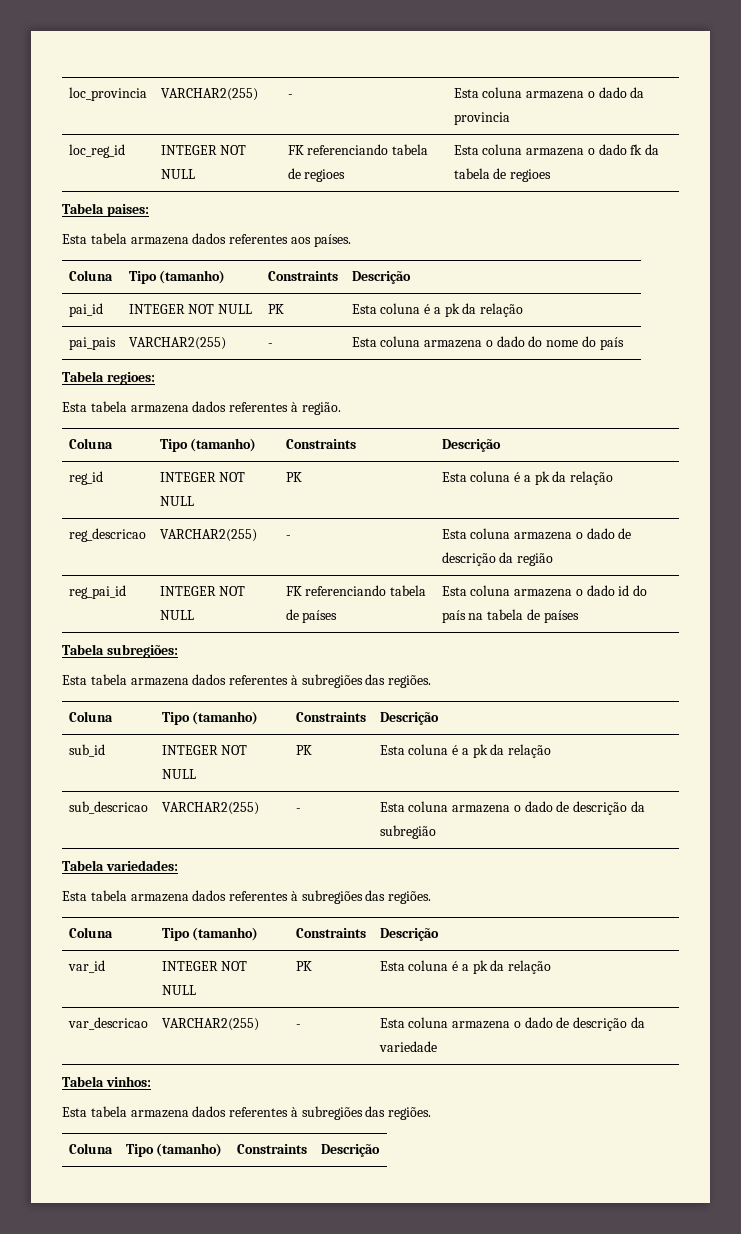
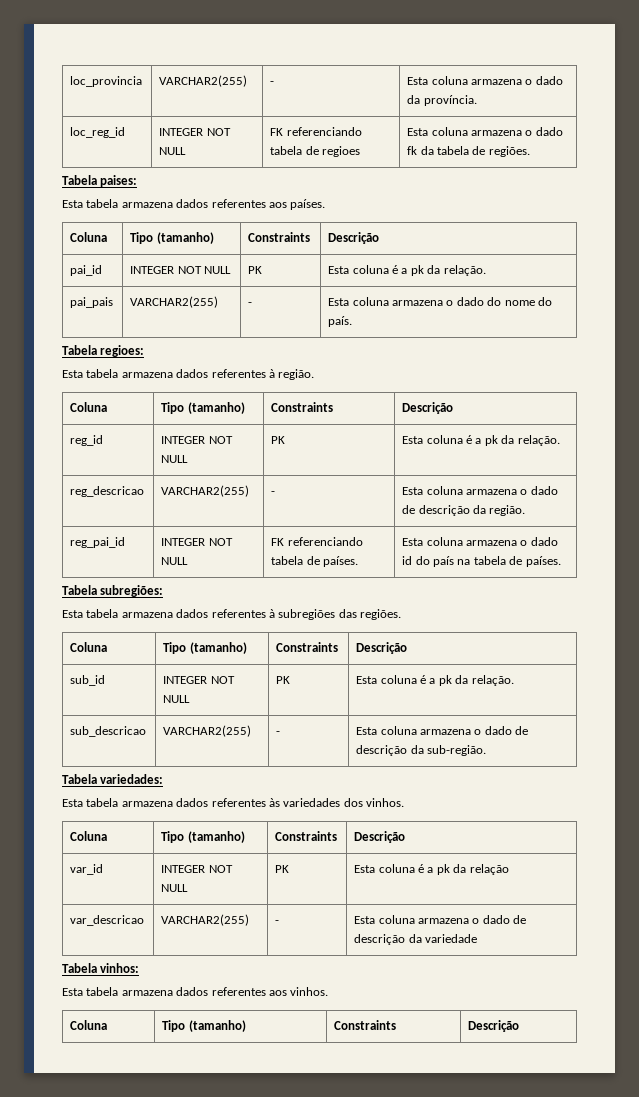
- loc_provincia | VARCHAR2(255) | - | Esta coluna armazena o dado da provincia
+ loc_provincia | VARCHAR2(255) | - | Esta coluna armazena o dado da província.
- loc_reg_id | INTEGER NOT NULL | FK referenciando tabela de regioes | Esta coluna armazena o dado fk da tabela de regioes
+ loc_reg_id | INTEGER NOT NULL | FK referenciando tabela de regioes | Esta coluna armazena o dado fk da tabela de regiões.
- pai_id | INTEGER NOT NULL | PK | Esta coluna é a pk da relação
+ pai_id | INTEGER NOT NULL | PK | Esta coluna é a pk da relação.
- pai_pais | VARCHAR2(255) | - | Esta coluna armazena o dado do nome do país
+ pai_pais | VARCHAR2(255) | - | Esta coluna armazena o dado do nome do país.
- reg_id | INTEGER NOT NULL | PK | Esta coluna é a pk da relação
+ reg_id | INTEGER NOT NULL | PK | Esta coluna é a pk da relação.
- reg_descricao | VARCHAR2(255) | - | Esta coluna armazena o dado de descrição da região
+ reg_descricao | VARCHAR2(255) | - | Esta coluna armazena o dado de descrição da região.
- reg_pai_id | INTEGER NOT NULL | FK referenciando tabela de países | Esta coluna armazena o dado id do país na tabela de países
+ reg_pai_id | INTEGER NOT NULL | FK referenciando tabela de países. | Esta coluna armazena o dado id do país na tabela de países.
- sub_id | INTEGER NOT NULL | PK | Esta coluna é a pk da relação
+ sub_id | INTEGER NOT NULL | PK | Esta coluna é a pk da relação.
- sub_descricao | VARCHAR2(255) | - | Esta coluna armazena o dado de descrição da subregião
+ sub_descricao | VARCHAR2(255) | - | Esta coluna armazena o dado de descrição da sub-região.
  Tabela variedades:
- Esta tabela armazena dados referentes à subregiões das regiões.
+ Esta tabela armazena dados referentes às variedades dos vinhos.
  Tabela vinhos:
- Esta tabela armazena dados referentes à subregiões das regiões.
+ Esta tabela armazena dados referentes aos vinhos.

